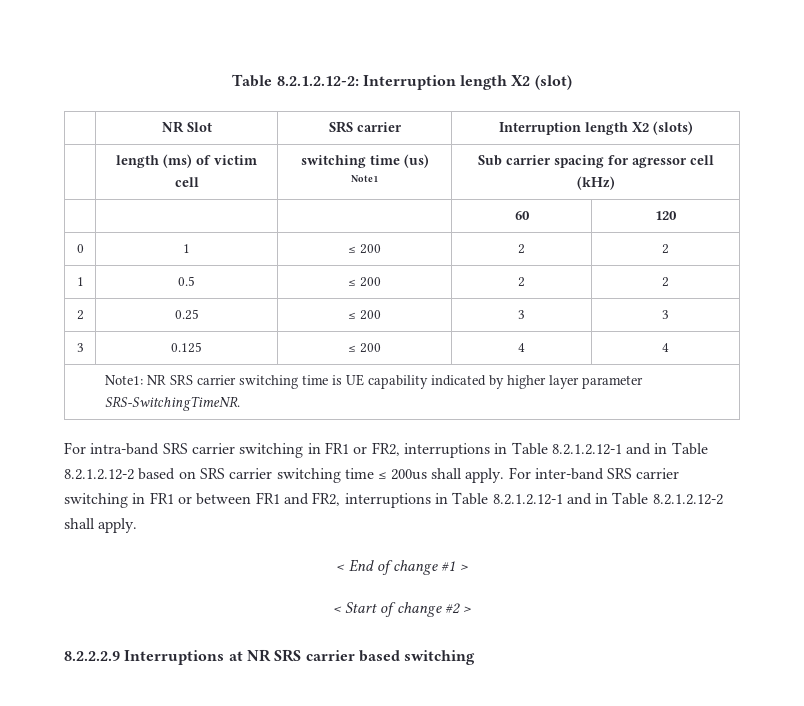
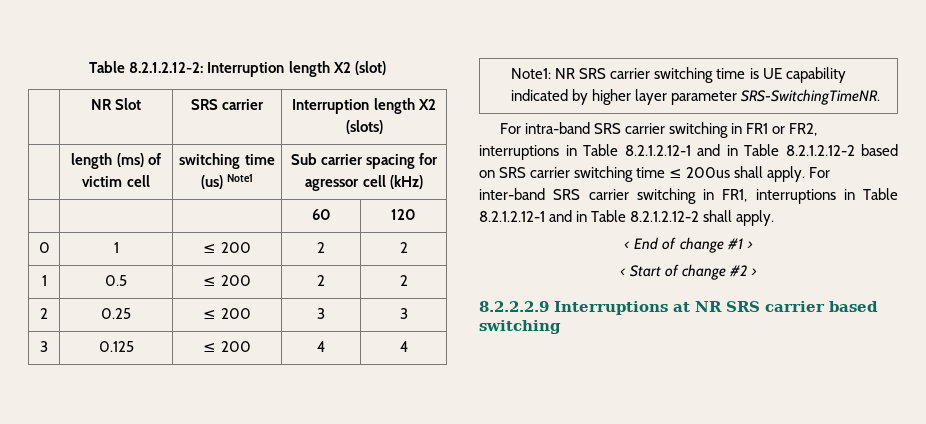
- For inter-band SRS carrier switching in FR1 or between FR1 and FR2, interruptions in Table 8.2.1.2.12-1 and in Table 8.2.1.2.12-2 shall apply.
+ For inter-band SRS carrier switching in FR1, interruptions in Table 8.2.1.2.12-1 and in Table 8.2.1.2.12-2 shall apply.

